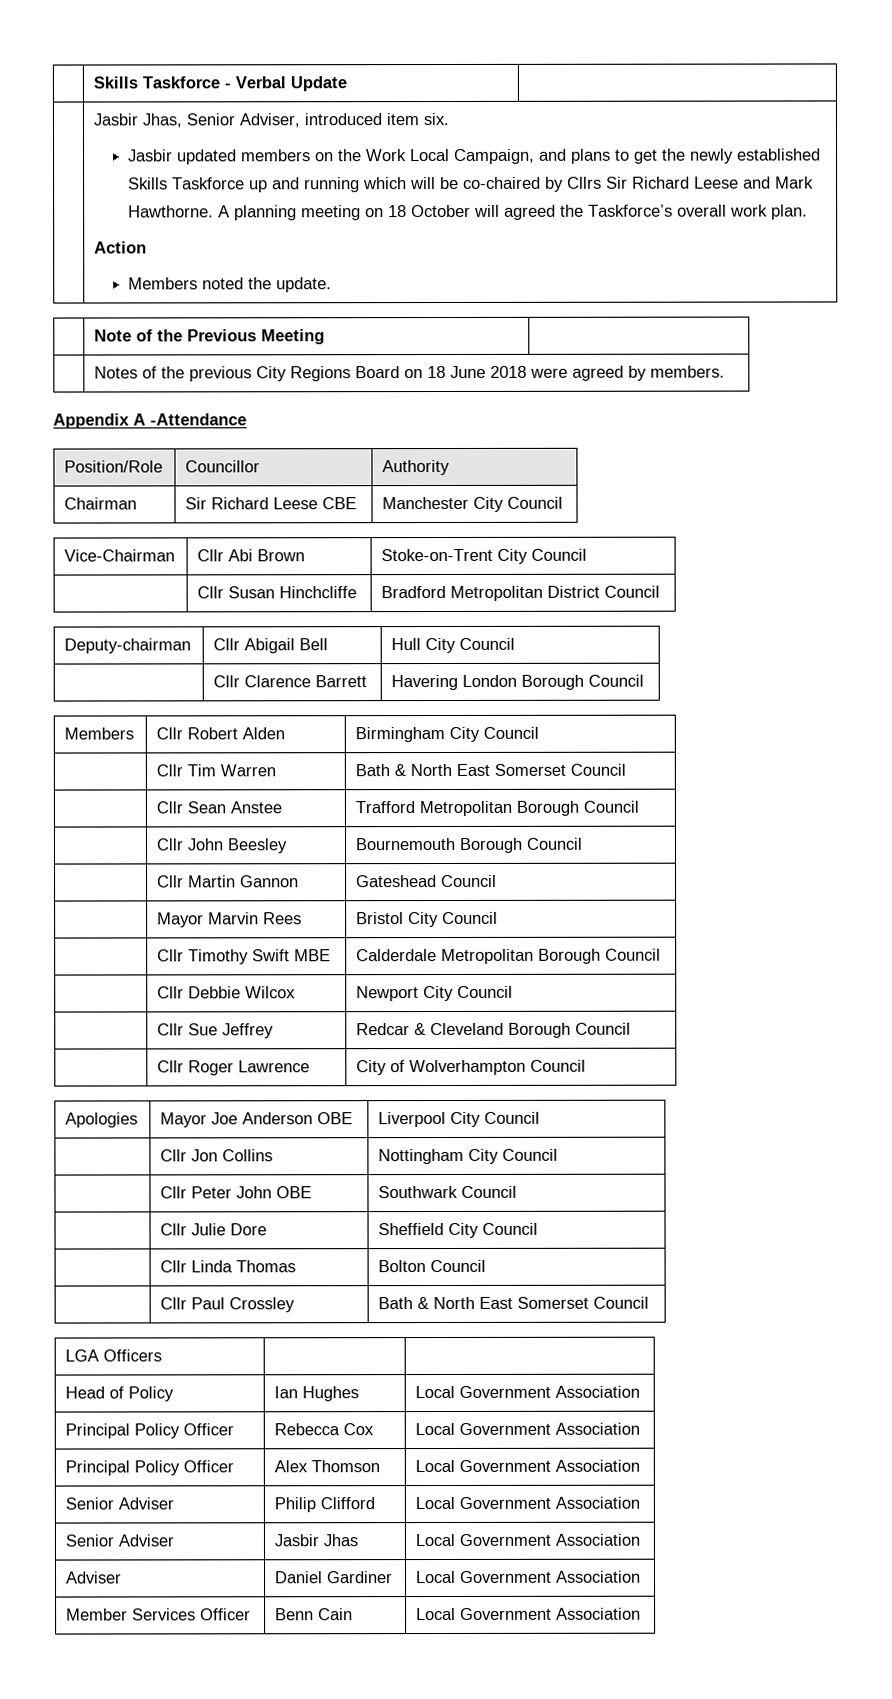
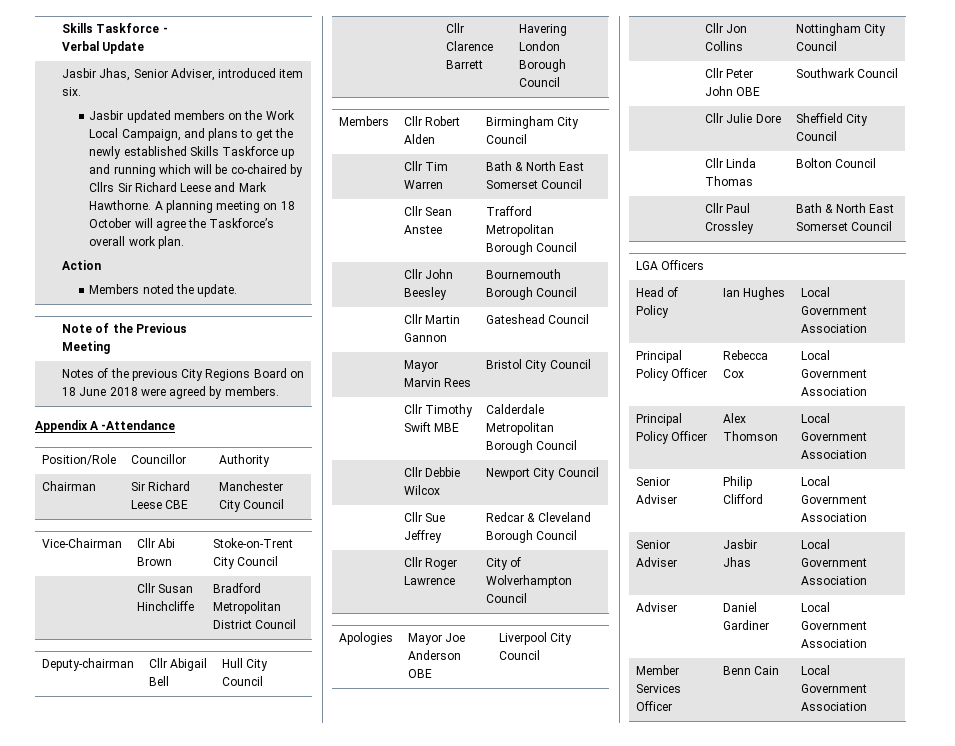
- A planning meeting on 18 October will agreed the Taskforce’s overall work plan.
+ A planning meeting on 18 October will agree the Taskforce’s overall work plan.

